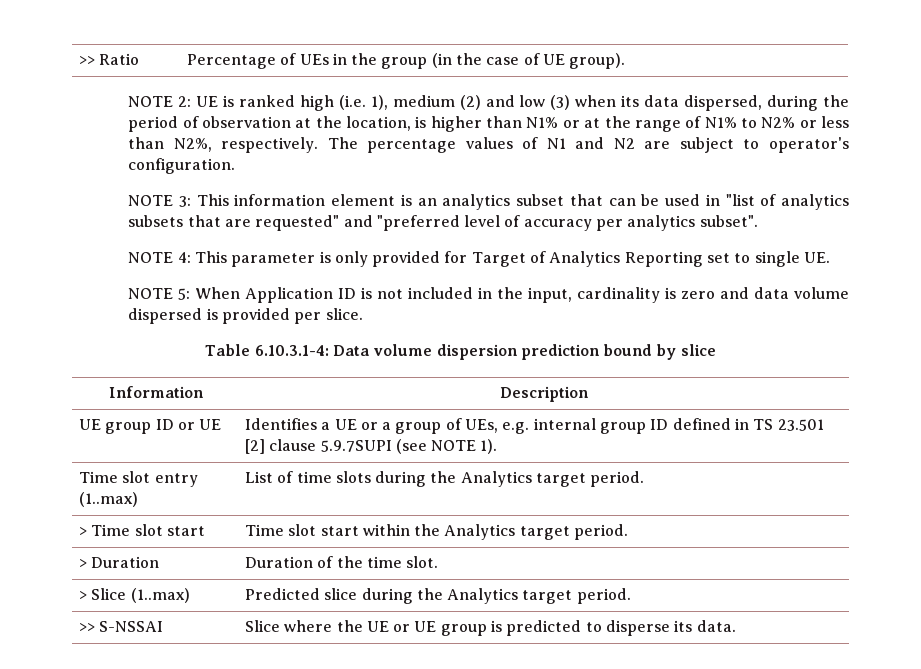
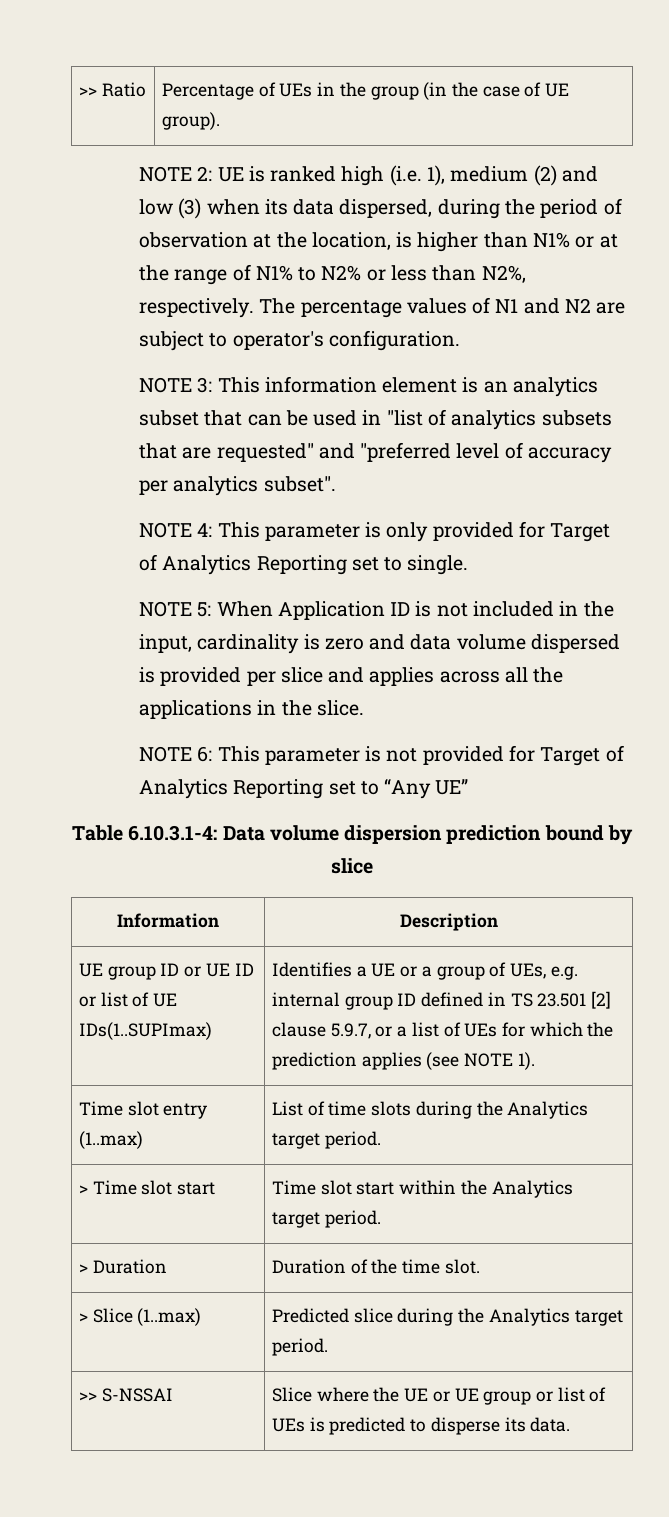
- NOTE 4: This parameter is only provided for Target of Analytics Reporting set to single UE.
+ NOTE 4: This parameter is only provided for Target of Analytics Reporting set to single.
- NOTE 5: When Application ID is not included in the input, cardinality is zero and data volume dispersed is provided per slice.
+ NOTE 5: When Application ID is not included in the input, cardinality is zero and data volume dispersed is provided per slice and applies across all the applications in the slice.
+ NOTE 6: This parameter is not provided for Target of Analytics Reporting set to “Any UE”
- UE group ID or UE
+ UE group ID or UE ID or list of UE IDs(1..SUPImax)
- Identifies a UE or a group of UEs, e.g. internal group ID defined in TS 23.501 [2] clause 5.9.7SUPI (see NOTE 1).
+ Identifies a UE or a group of UEs, e.g. internal group ID defined in TS 23.501 [2] clause 5.9.7, or a list of UEs for which the prediction applies (see NOTE 1).
- >> S-NSSAI | Slice where the UE or UE group is predicted to disperse its data.
+ >> S-NSSAI | Slice where the UE or UE group or list of UEs is predicted to disperse its data.

